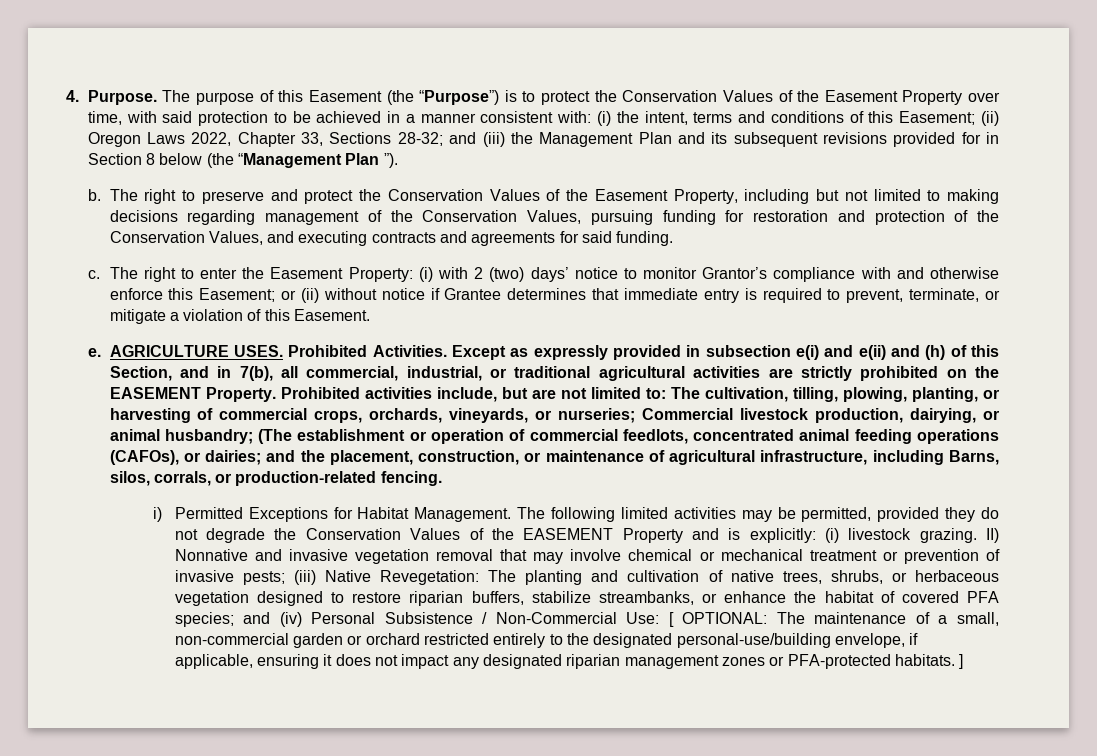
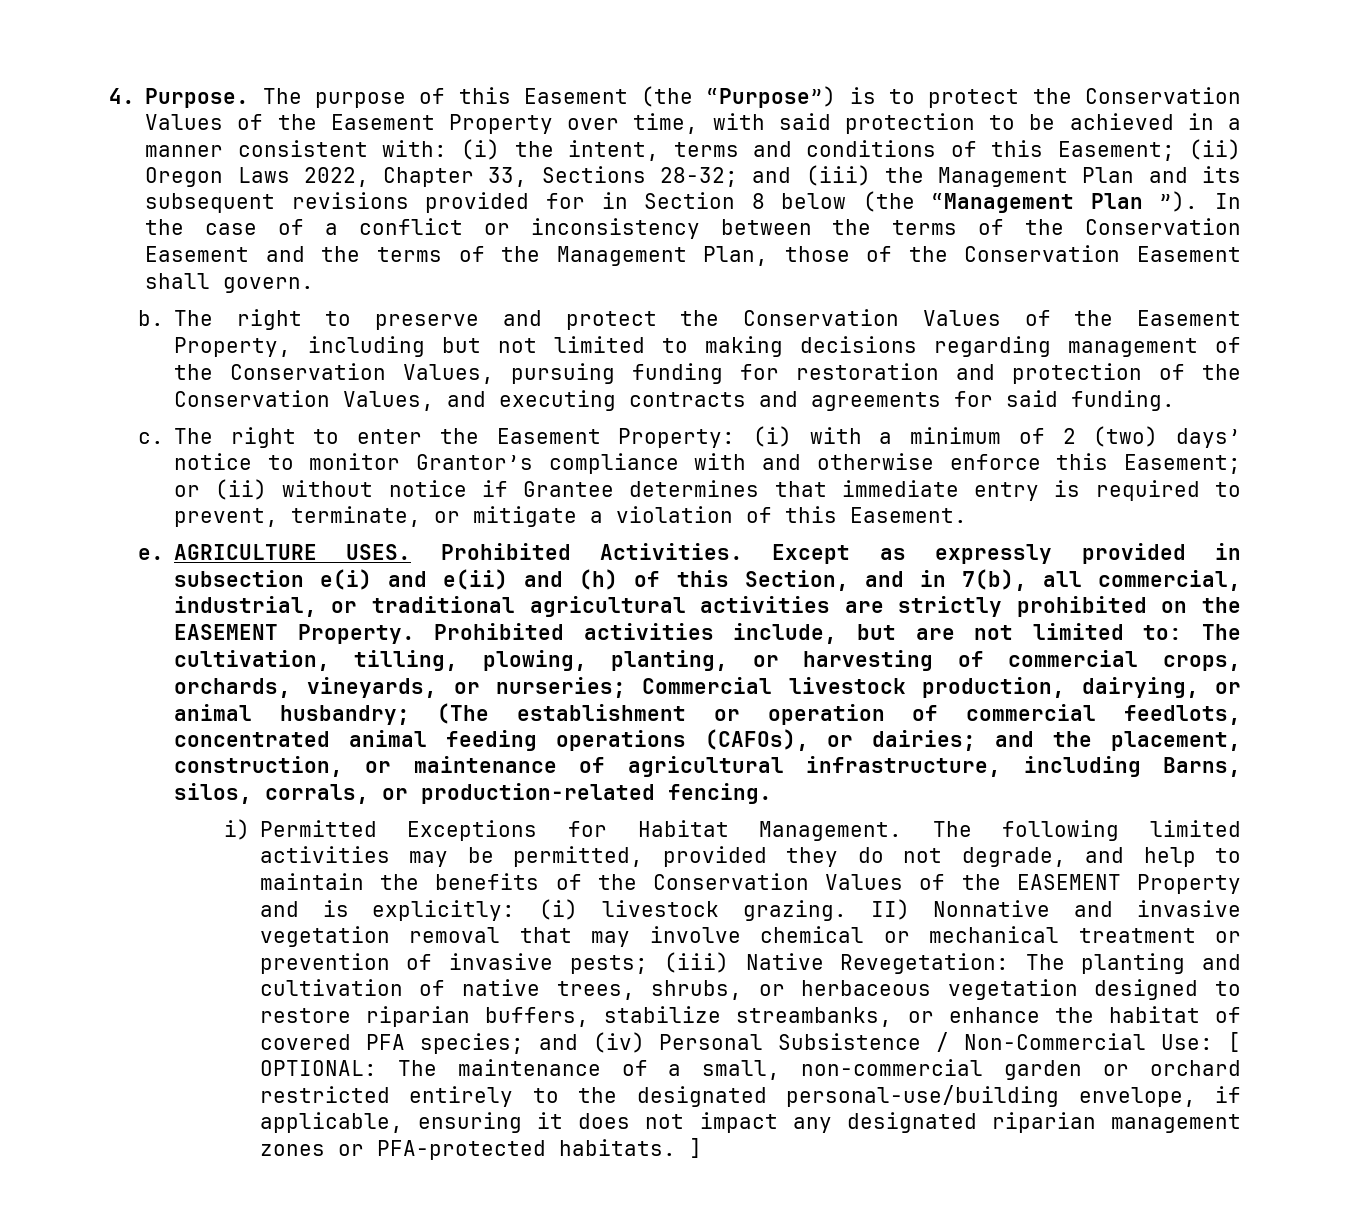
+ In the case of a conflict or inconsistency between the terms of the Conservation Easement and the terms of the Management Plan, those of the Conservation Easement shall govern.
- The right to enter the Easement Property: (i) with 2 (two) days’ notice to monitor Grantor’s compliance with and otherwise enforce this Easement; or (ii) without notice if Grantee determines that immediate entry is required to prevent, terminate, or mitigate a violation of this Easement.
+ The right to enter the Easement Property: (i) with a minimum of 2 (two) days’ notice to monitor Grantor’s compliance with and otherwise enforce this Easement; or (ii) without notice if Grantee determines that immediate entry is required to prevent, terminate, or mitigate a violation of this Easement.
- The following limited activities may be permitted, provided they do not degrade the Conservation Values of the EASEMENT Property and is explicitly: (i) livestock grazing.
+ The following limited activities may be permitted, provided they do not degrade, and help to maintain the benefits of the Conservation Values of the EASEMENT Property and is explicitly: (i) livestock grazing.

